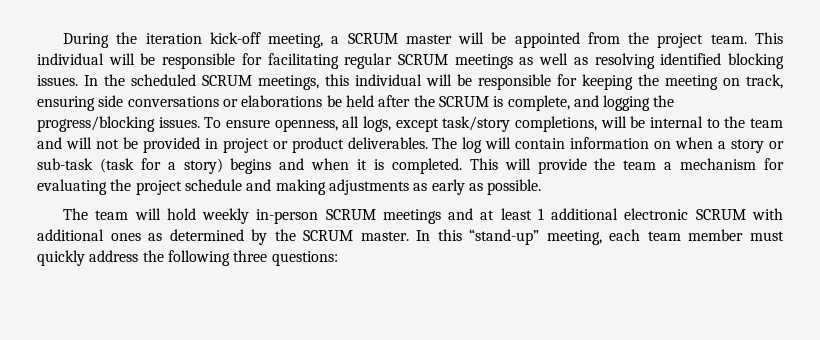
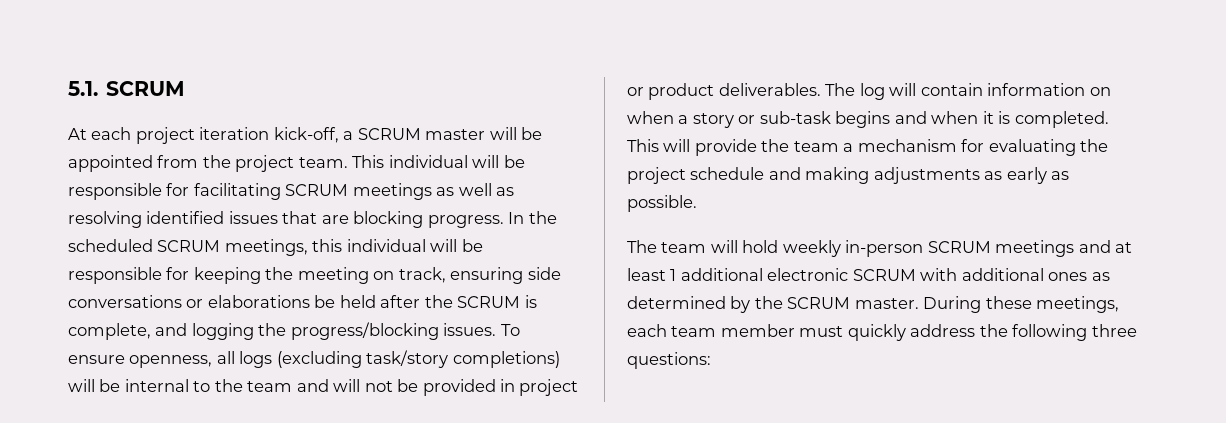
- During the iteration kick-off meeting, a SCRUM master will be appointed from the project team.
+ 5.1. SCRUM
+ At each project iteration kick-off, a SCRUM master will be appointed from the project team.
- This individual will be responsible for facilitating regular SCRUM meetings as well as resolving identified blocking issues.
+ This individual will be responsible for facilitating SCRUM meetings as well as resolving identified issues that are blocking progress.
- To ensure openness, all logs, except task/story completions, will be internal to the team and will not be provided in project or product deliverables.
+ To ensure openness, all logs (excluding task/story completions) will be internal to the team and will not be provided in project or product deliverables.
- The log will contain information on when a story or sub-task (task for a story) begins and when it is completed.
+ The log will contain information on when a story or sub-task begins and when it is completed.
- In this “stand-up” meeting, each team member must quickly address the following three questions:
+ During these meetings, each team member must quickly address the following three questions:

